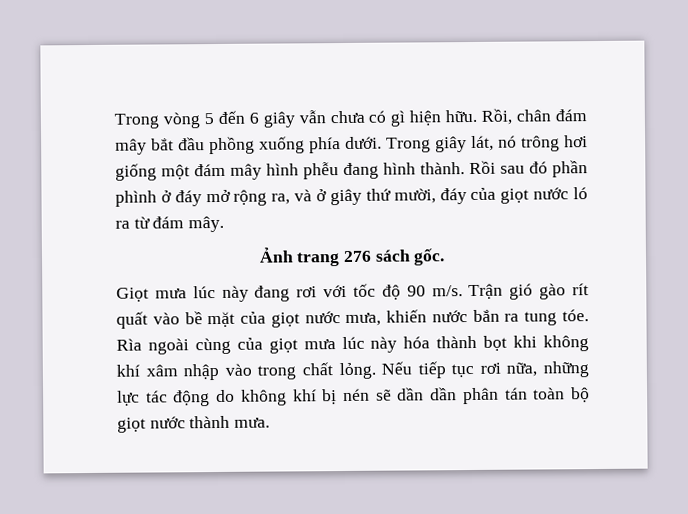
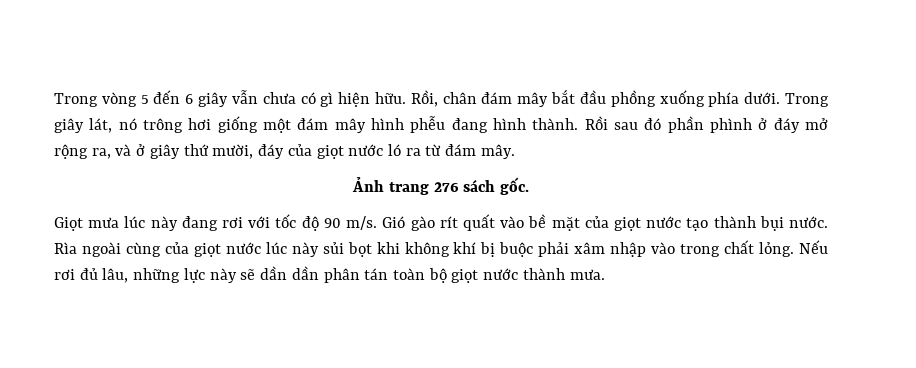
- Trận gió gào rít quất vào bề mặt của giọt nước mưa, khiến nước bắn ra tung tóe.
+ Gió gào rít quất vào bề mặt của giọt nước tạo thành bụi nước.
- Rìa ngoài cùng của giọt mưa lúc này hóa thành bọt khi không khí xâm nhập vào trong chất lỏng.
+ Rìa ngoài cùng của giọt nước lúc này sủi bọt khi không khí bị buộc phải xâm nhập vào trong chất lỏng.
- Nếu tiếp tục rơi nữa, những lực tác động do không khí bị nén sẽ dần dần phân tán toàn bộ giọt nước thành mưa.
+ Nếu rơi đủ lâu, những lực này sẽ dần dần phân tán toàn bộ giọt nước thành mưa.

